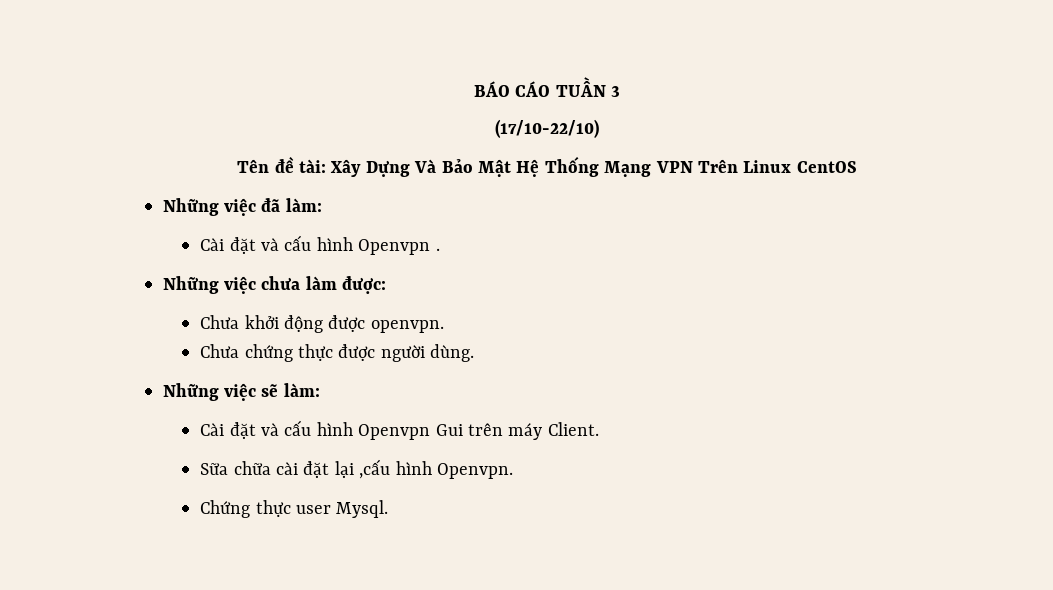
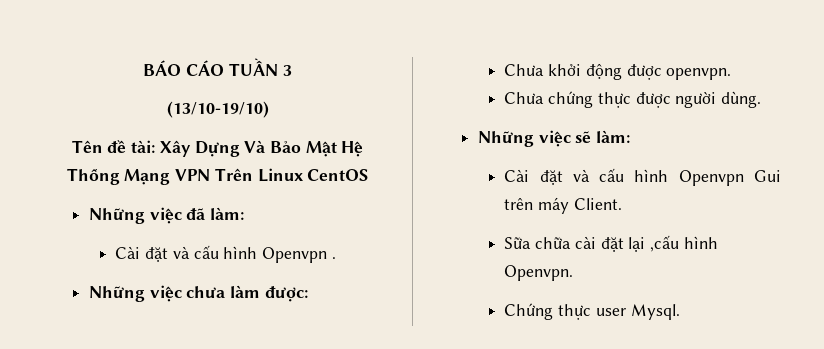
- (17/10-22/10)
+ (13/10-19/10)

